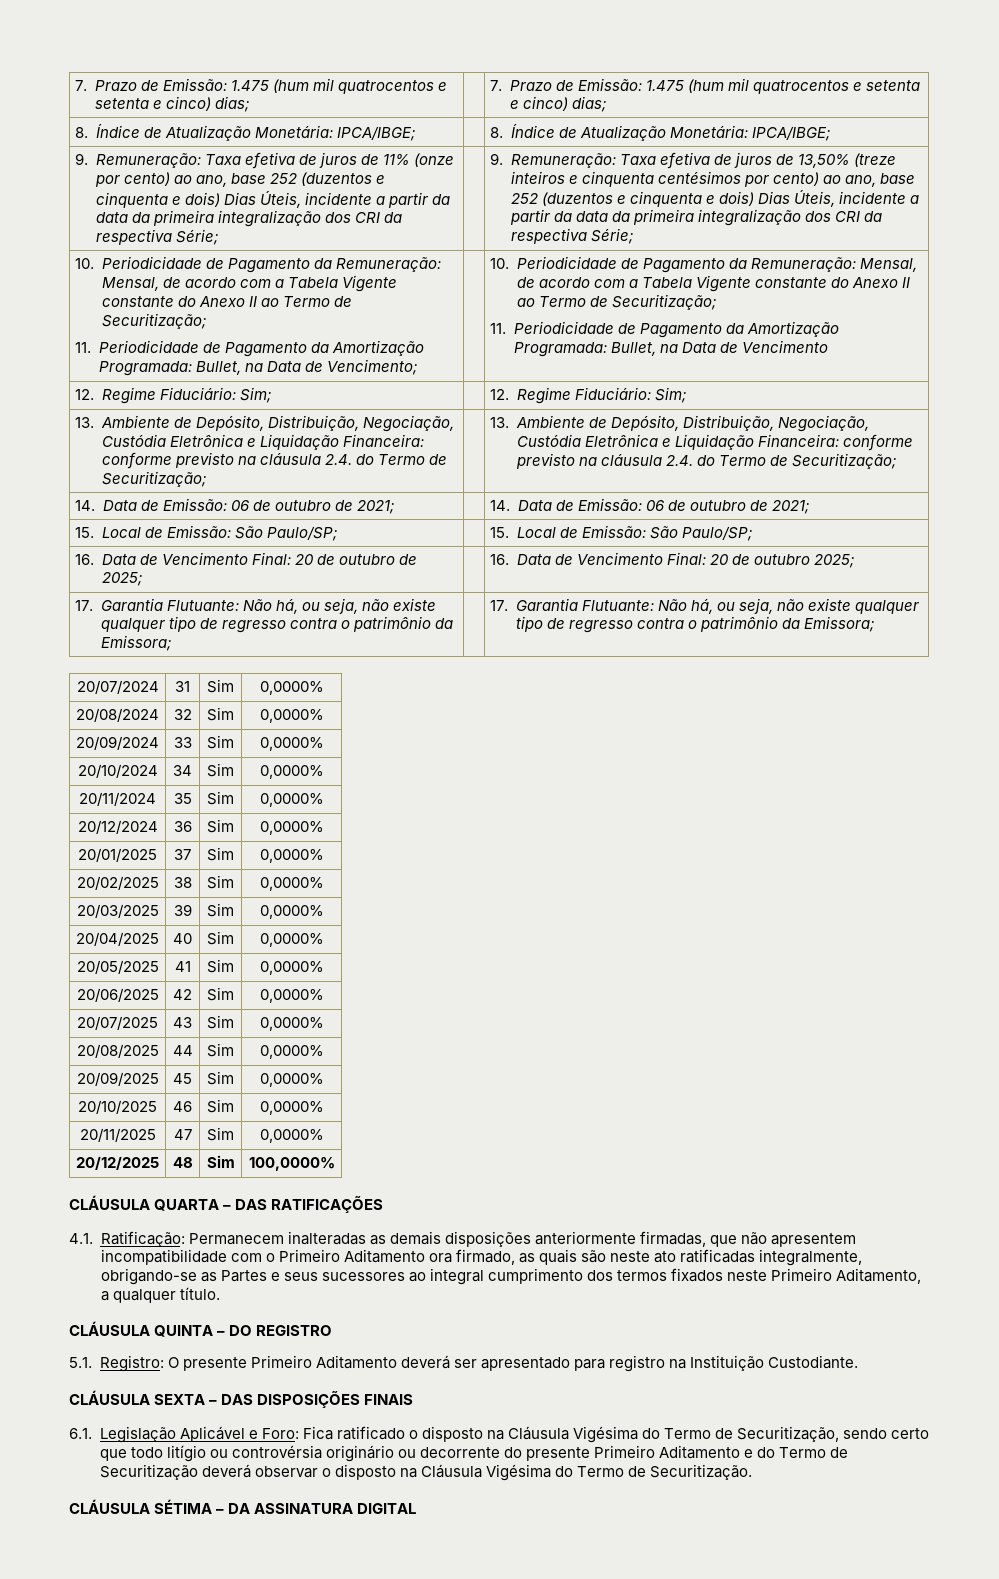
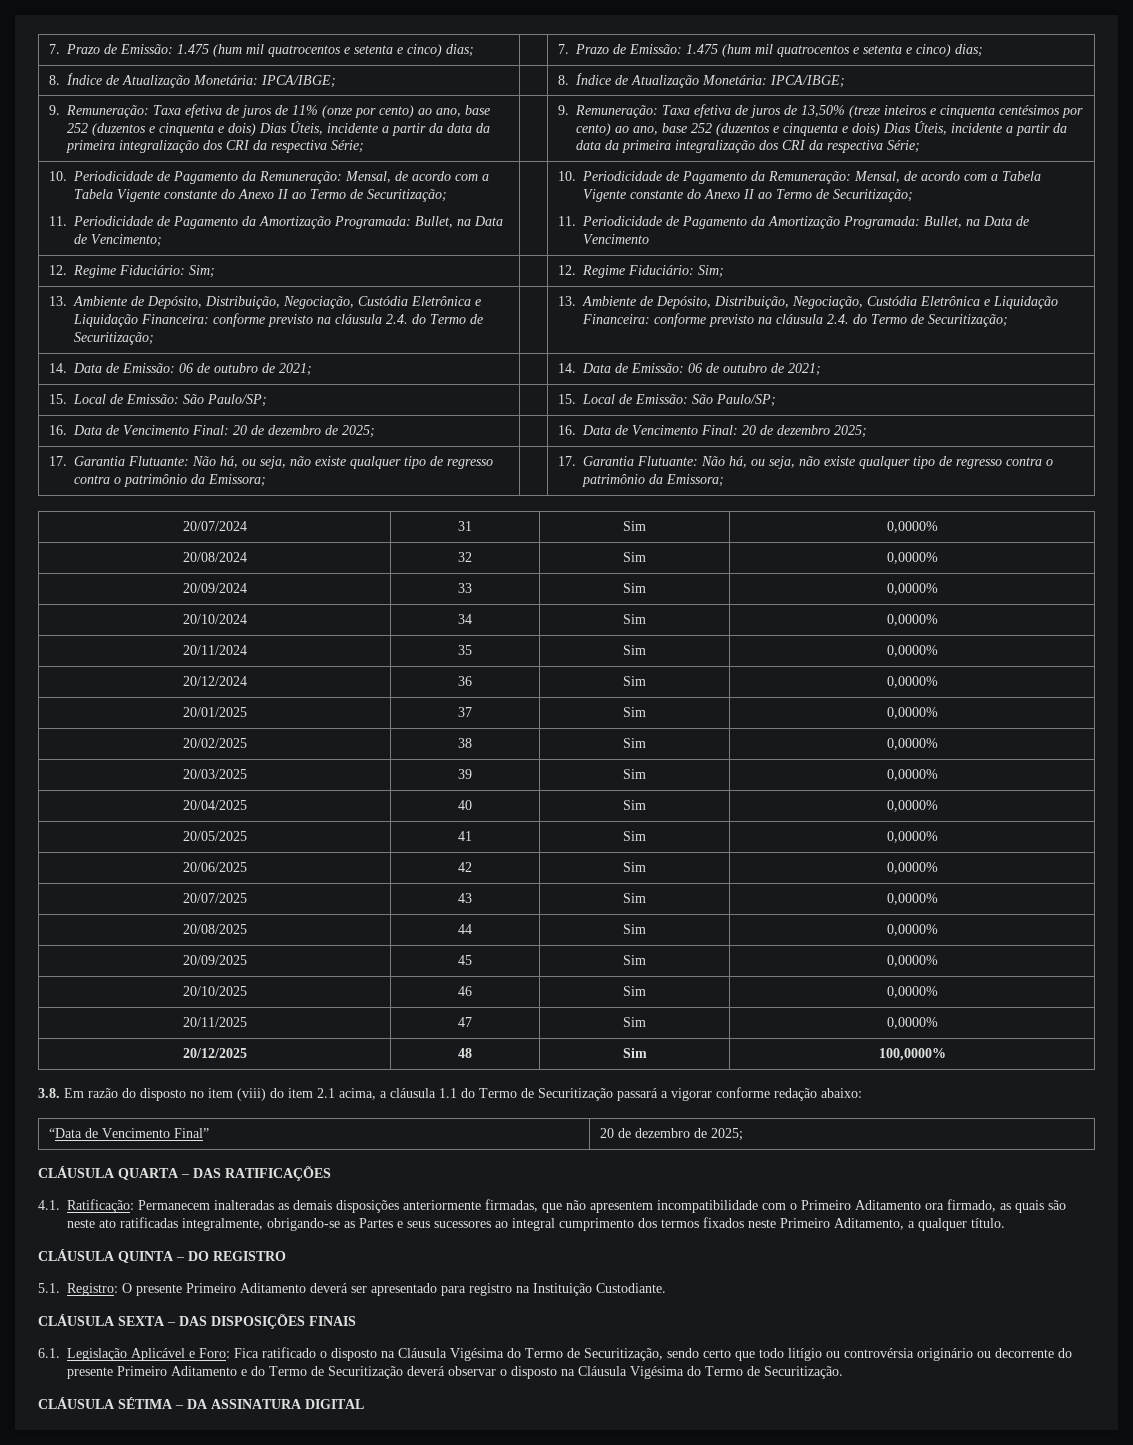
- 16. Data de Vencimento Final: 20 de outubro de 2025; | | 16. Data de Vencimento Final: 20 de outubro 2025;
+ 16. Data de Vencimento Final: 20 de dezembro de 2025; | | 16. Data de Vencimento Final: 20 de dezembro 2025;
+ 3.8. Em razão do disposto no item (viii) do item 2.1 acima, a cláusula 1.1 do Termo de Securitização passará a vigorar conforme redação abaixo:
+ “Data de Vencimento Final” | 20 de dezembro de 2025;

